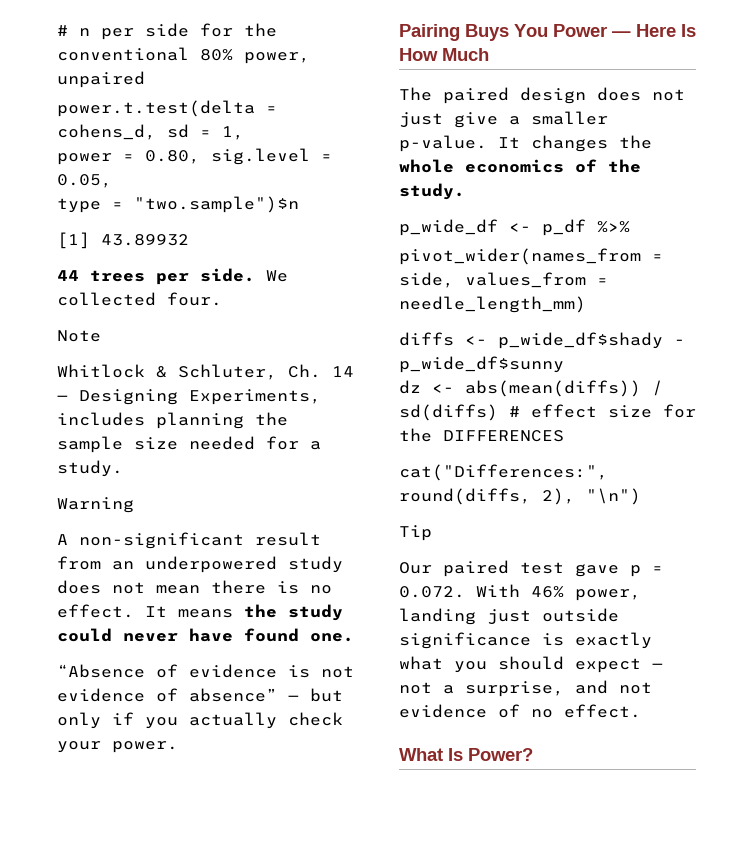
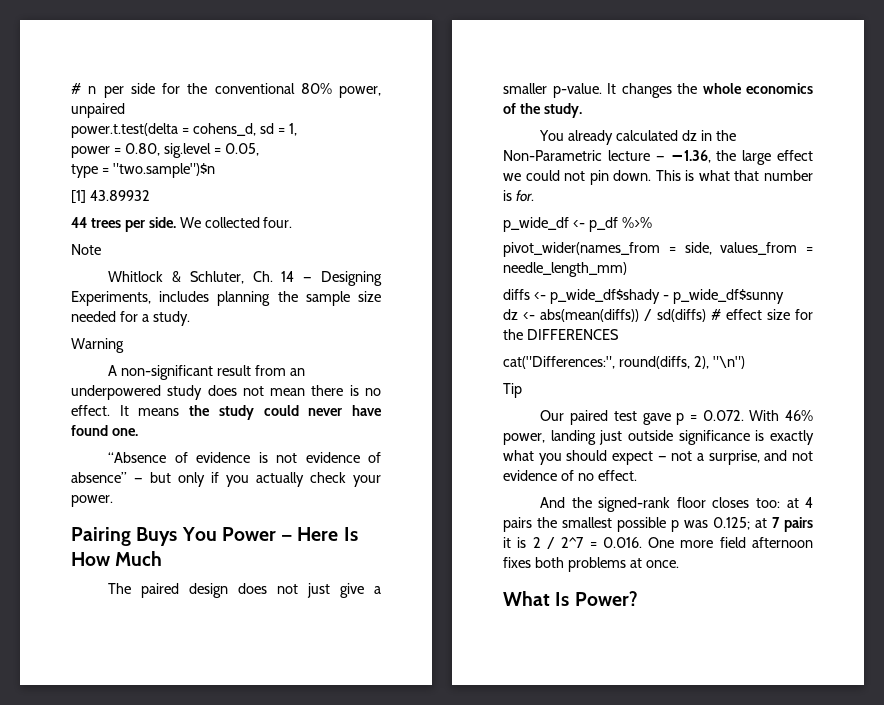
+ You already calculated dz in the Non-Parametric lecture — −1.36, the large effect we could not pin down. This is what that number is for.
+ And the signed-rank floor closes too: at 4 pairs the smallest possible p was 0.125; at 7 pairs it is 2 / 2^7 = 0.016. One more field afternoon fixes both problems at once.

